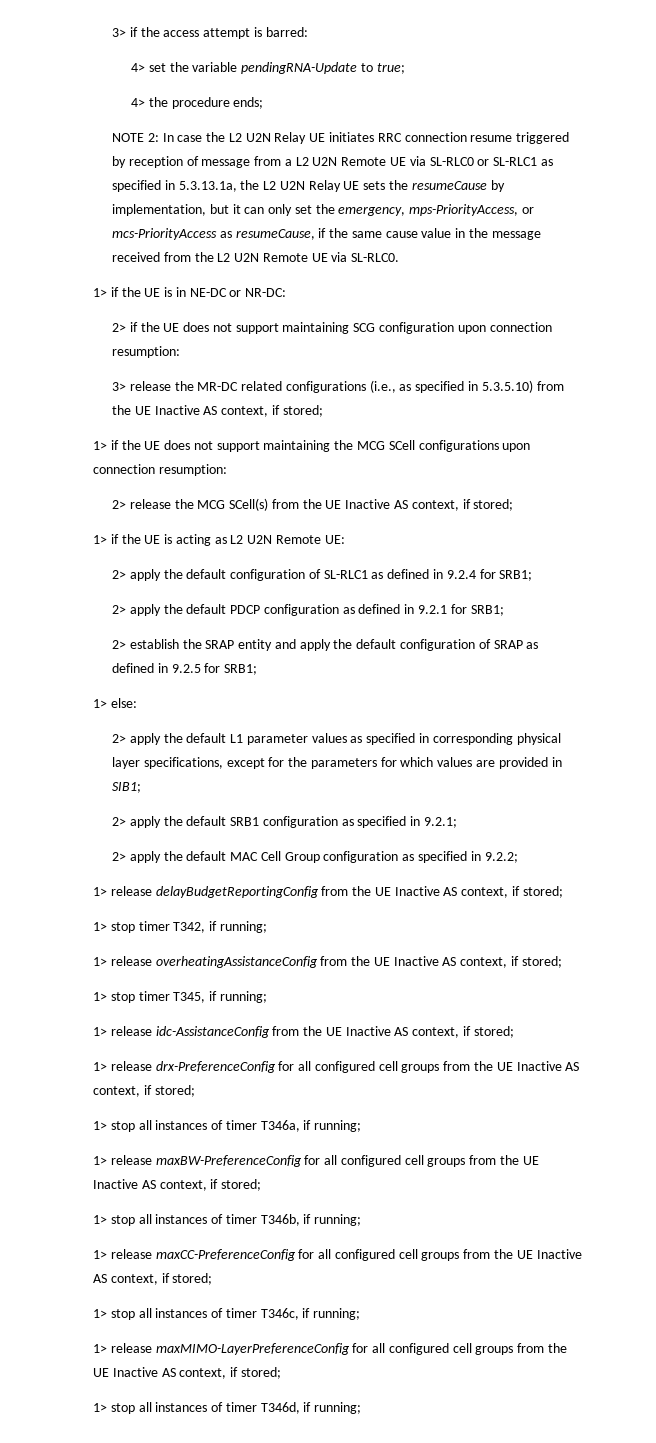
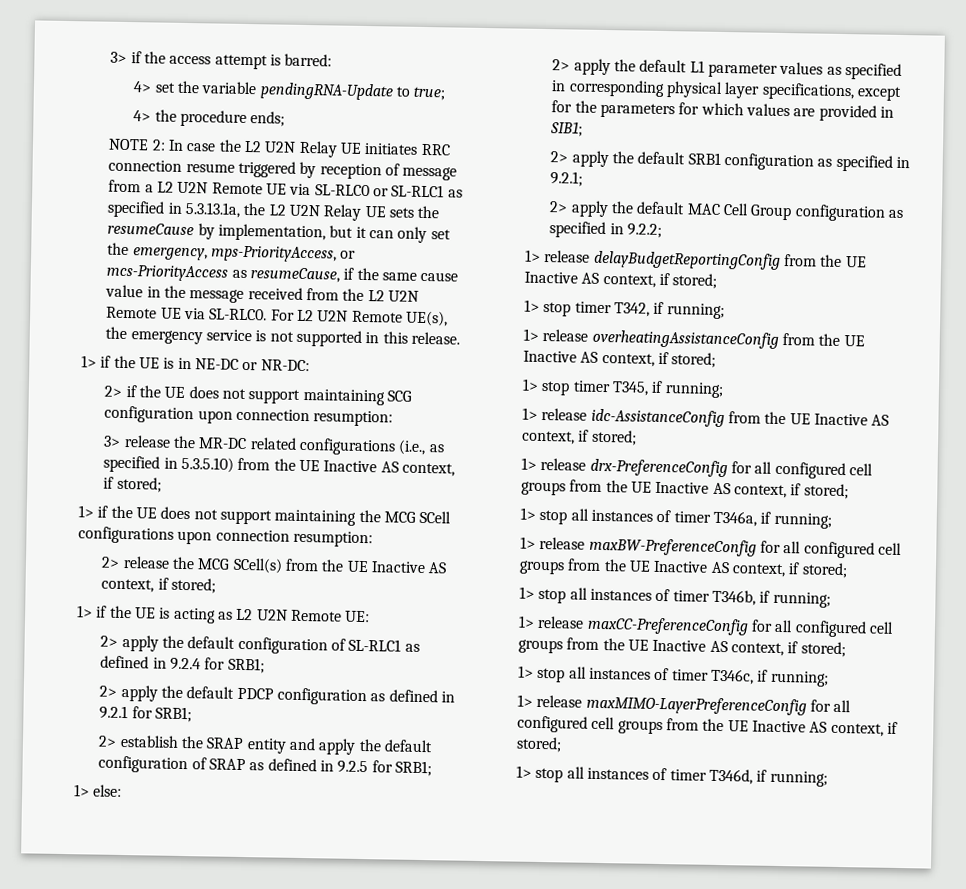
+ For L2 U2N Remote UE(s), the emergency service is not supported in this release.

